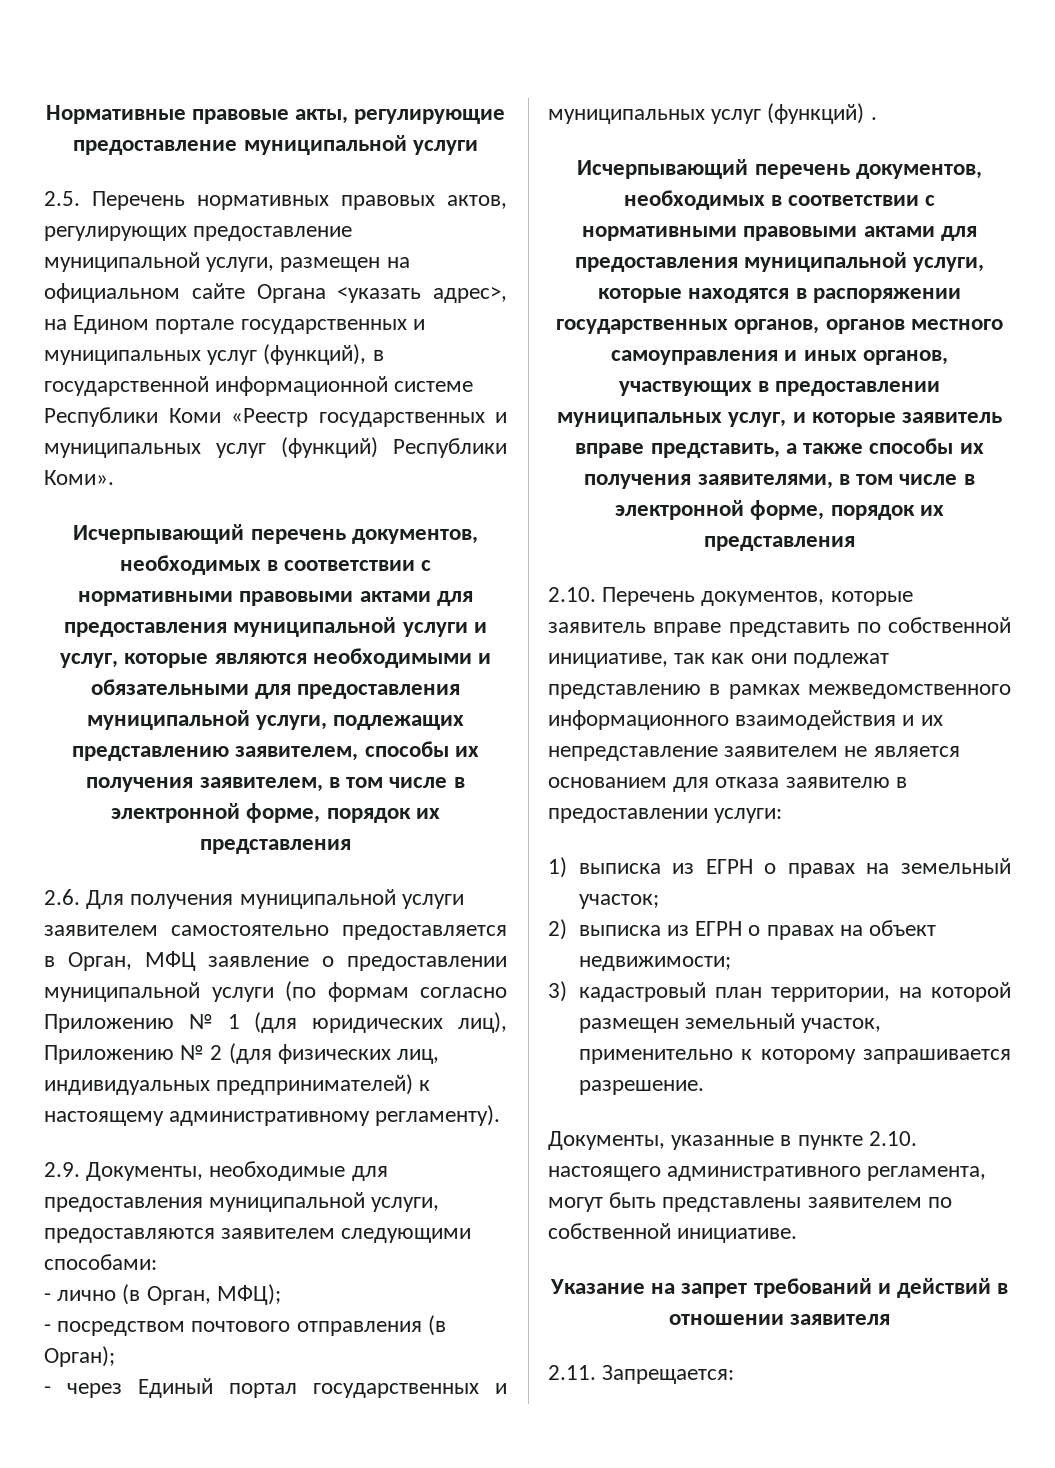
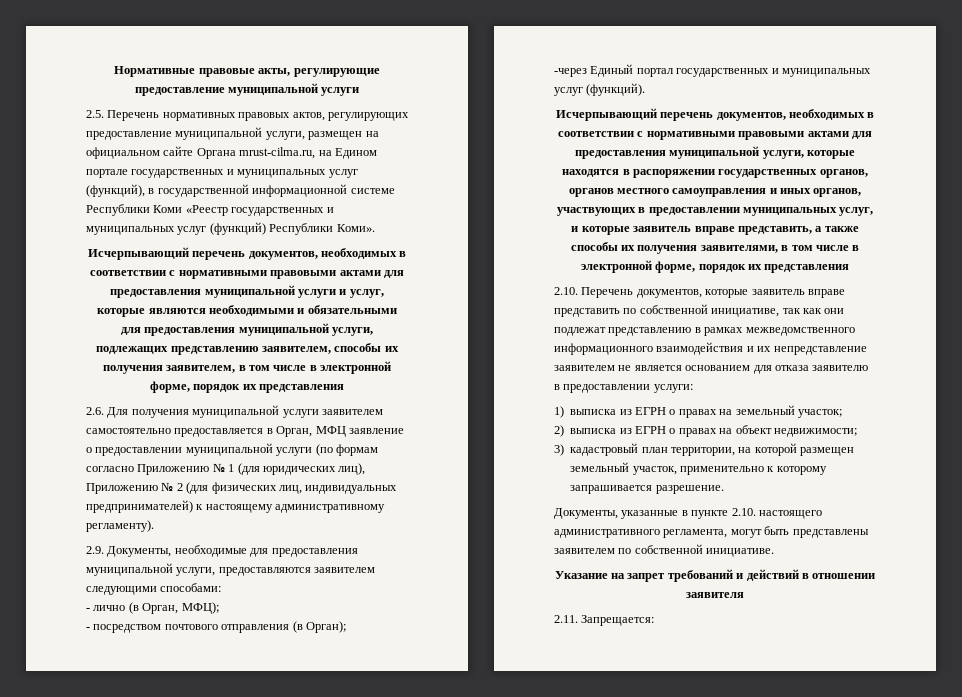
- 2.5. Перечень нормативных правовых актов, регулирующих предоставление муниципальной услуги, размещен на официальном сайте Органа <указать адрес>, на Едином портале государственных и муниципальных услуг (функций), в государственной информационной системе Республики Коми «Реестр государственных и муниципальных услуг (функций) Республики Коми».
+ 2.5. Перечень нормативных правовых актов, регулирующих предоставление муниципальной услуги, размещен на официальном сайте Органа mrust-cilma.ru, на Едином портале государственных и муниципальных услуг (функций), в государственной информационной системе Республики Коми «Реестр государственных и муниципальных услуг (функций) Республики Коми».
- - через Единый портал государственных и муниципальных услуг (функций) .
+ -через Единый портал государственных и муниципальных услуг (функций).

